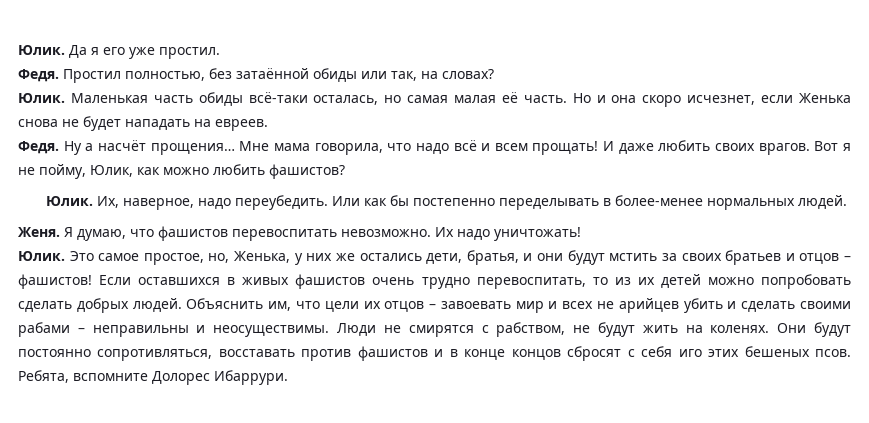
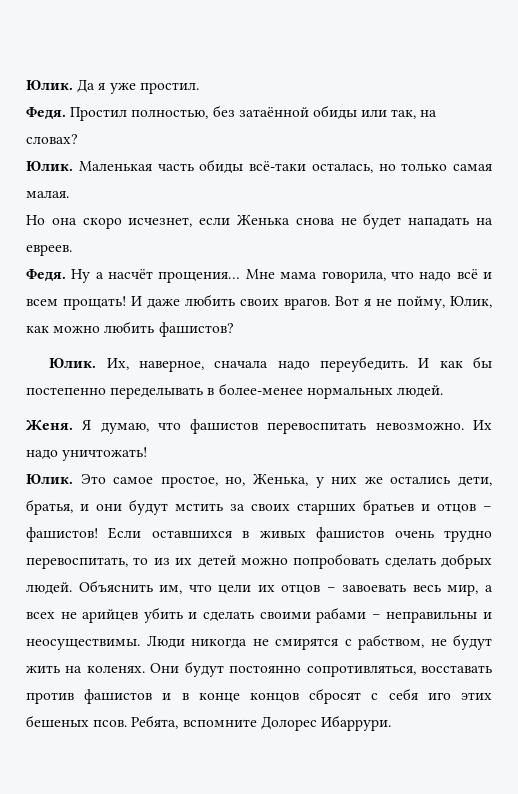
- Да я его уже простил.
+ Да я уже простил.
- Маленькая часть обиды всё-таки осталась, но самая малая её часть. Но и она скоро исчезнет, если Женька снова не будет нападать на евреев.
+ Маленькая часть обиды всё-таки осталась, но только самая малая.
+ Но она скоро исчезнет, если Женька снова не будет нападать на евреев.
- Их, наверное, надо переубедить.
+ Их, наверное, сначала надо переубедить.
- Или как бы постепенно переделывать в более-менее нормальных людей.
+ И как бы постепенно переделывать в более-менее нормальных людей.
- Это самое простое, но, Женька, у них же остались дети, братья, и они будут мстить за своих братьев и отцов – фашистов!
+ Это самое простое, но, Женька, у них же остались дети, братья, и они будут мстить за своих старших братьев и отцов – фашистов!
- Объяснить им, что цели их отцов – завоевать мир и всех не арийцев убить и сделать своими рабами – неправильны и неосуществимы.
+ Объяснить им, что цели их отцов – завоевать весь мир, а всех не арийцев убить и сделать своими рабами – неправильны и неосуществимы.
- Люди не смирятся с рабством, не будут жить на коленях.
+ Люди никогда не смирятся с рабством, не будут жить на коленях.

